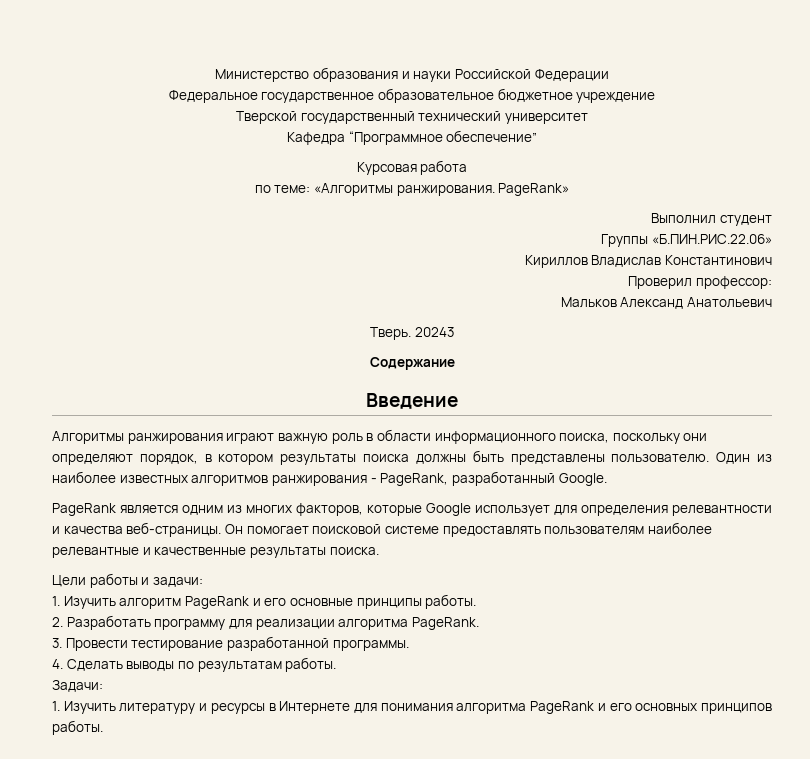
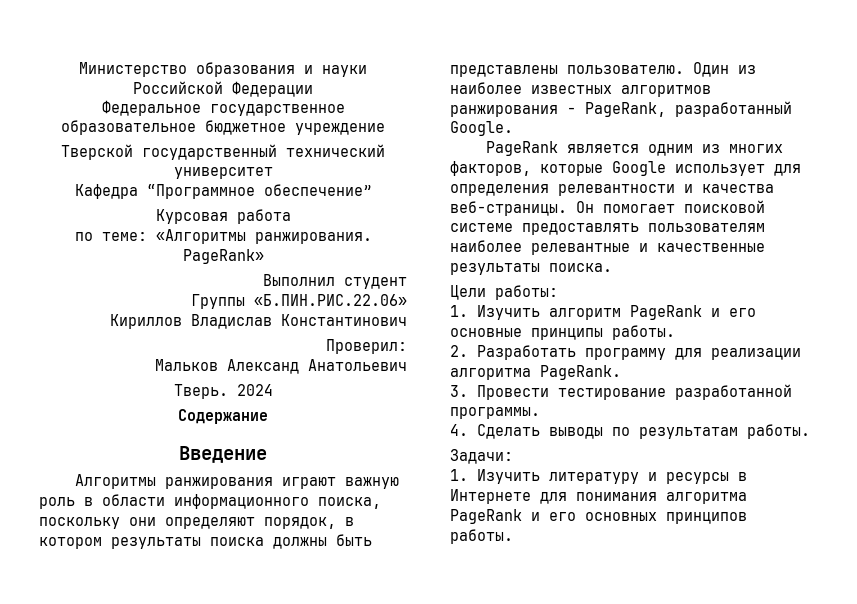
- Проверил профессор:
+ Проверил:
- 20243
+ 2024
- Цели работы и задачи:
+ Цели работы:

